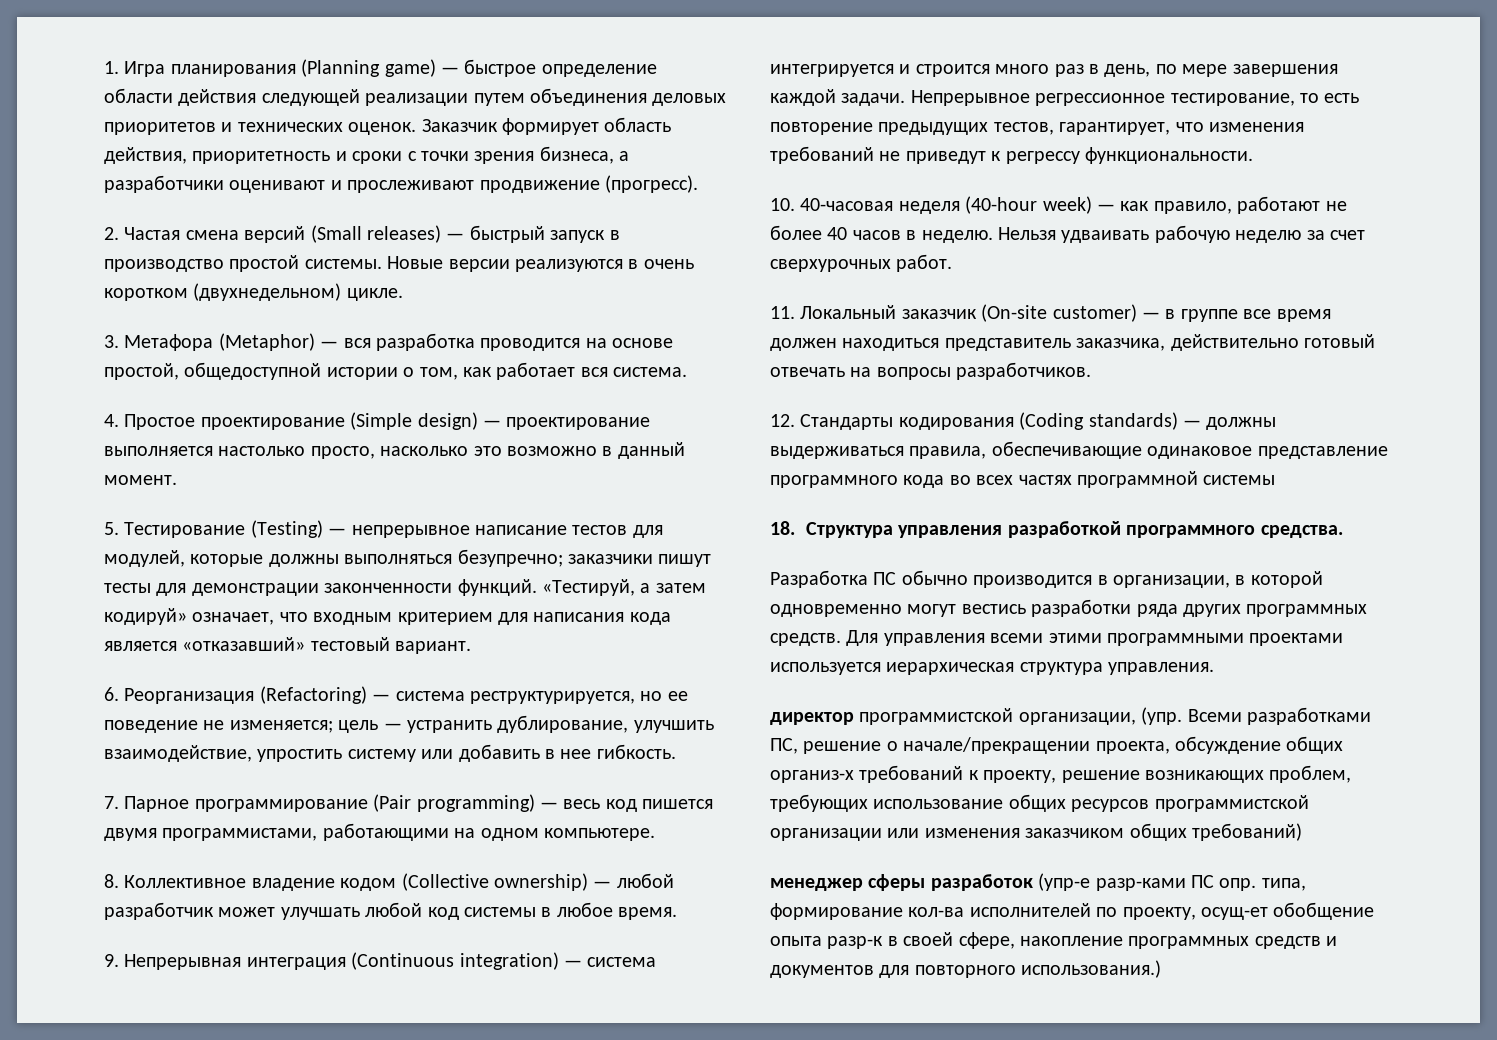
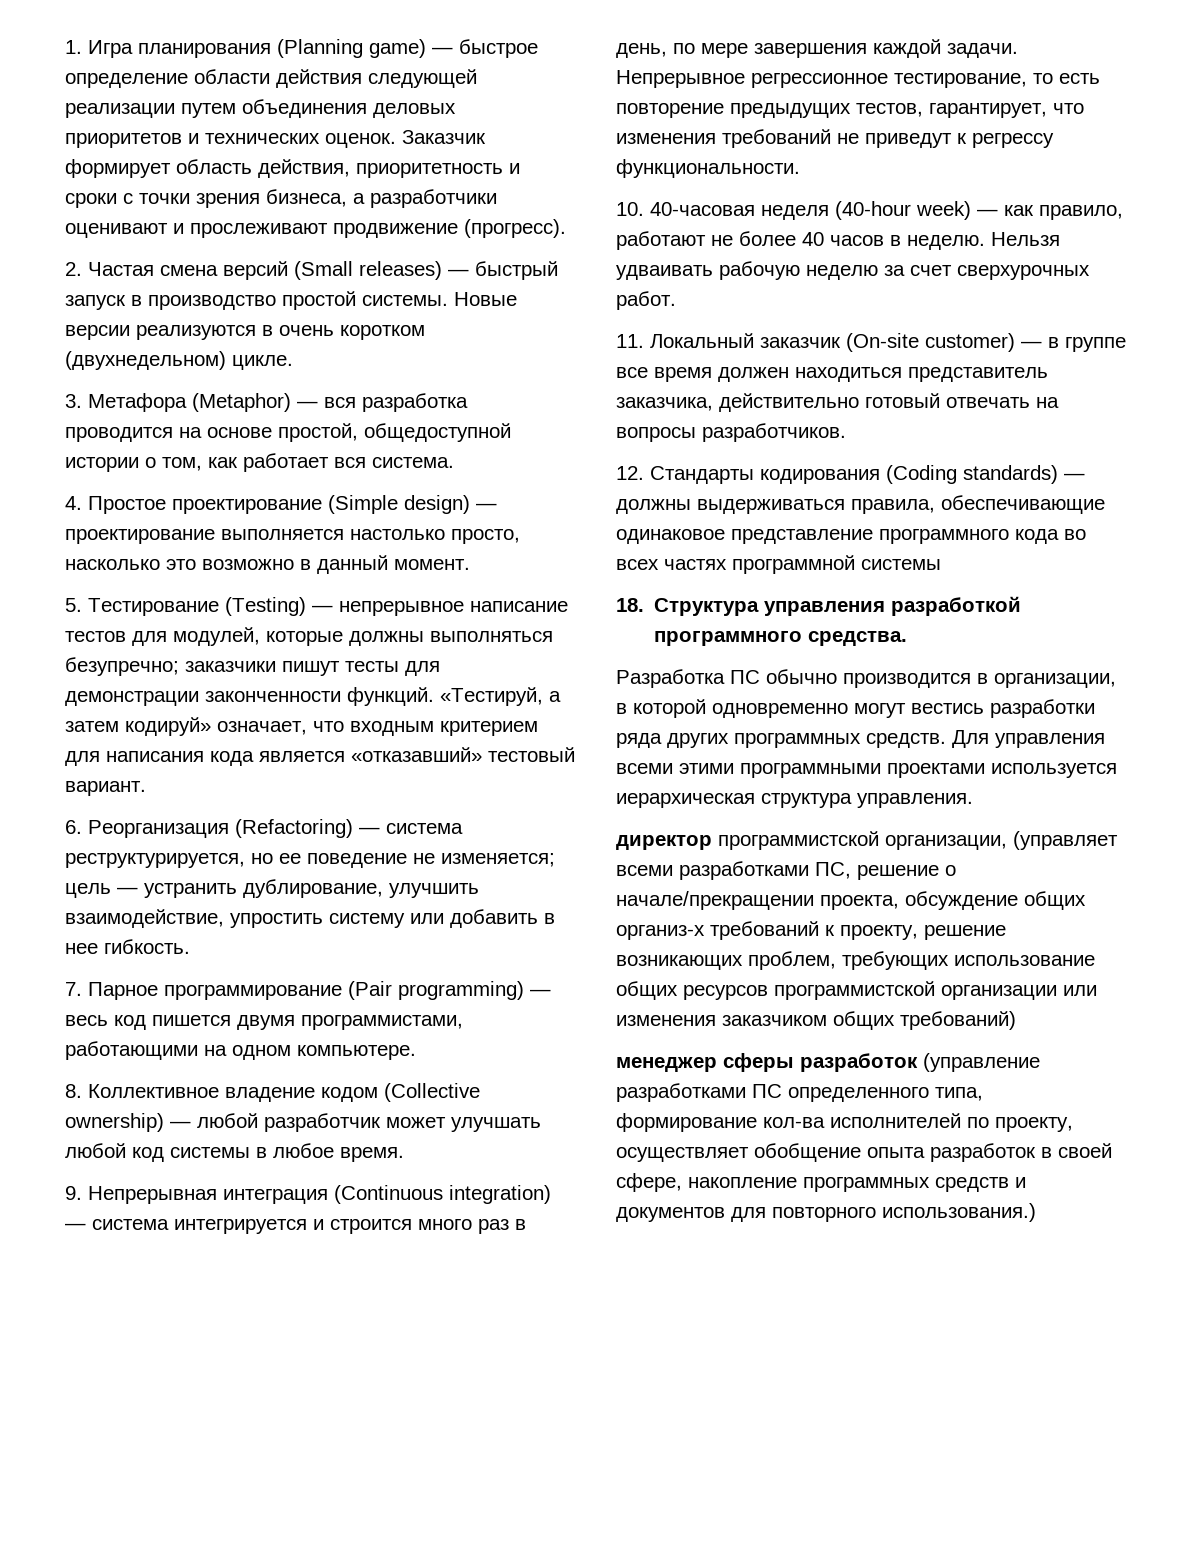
- директор программистской организации, (упр. Всеми разработками ПС, решение о начале/прекращении проекта, обсуждение общих организ-х требований к проекту, решение возникающих проблем, требующих использование общих ресурсов программистской организации или изменения заказчиком общих требований)
+ директор программистской организации, (управляет всеми разработками ПС, решение о начале/прекращении проекта, обсуждение общих организ-х требований к проекту, решение возникающих проблем, требующих использование общих ресурсов программистской организации или изменения заказчиком общих требований)
- менеджер сферы разработок (упр-е разр-ками ПС опр. типа, формирование кол-ва исполнителей по проекту, осущ-ет обобщение опыта разр-к в своей сфере, накопление программных средств и документов для повторного использования.)
+ менеджер сферы разработок (управление разработками ПС определенного типа, формирование кол-ва исполнителей по проекту, осуществляет обобщение опыта разработок в своей сфере, накопление программных средств и документов для повторного использования.)

